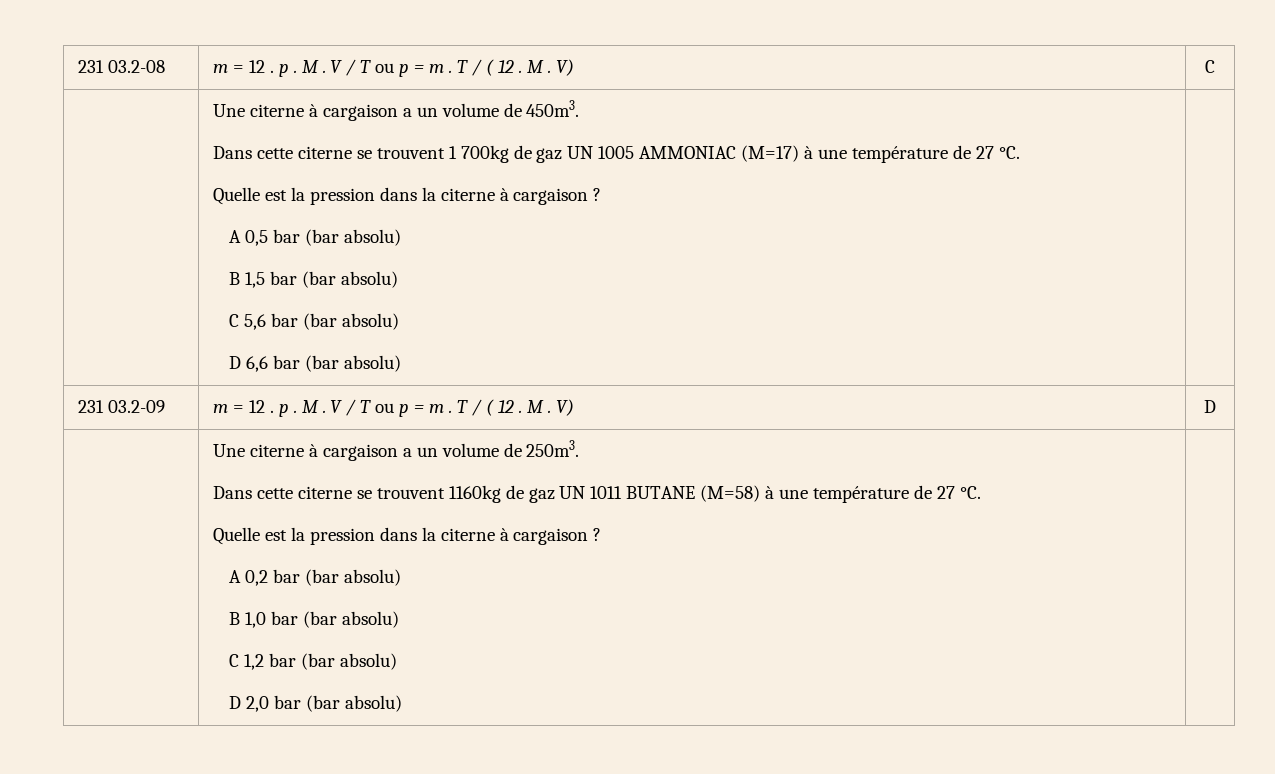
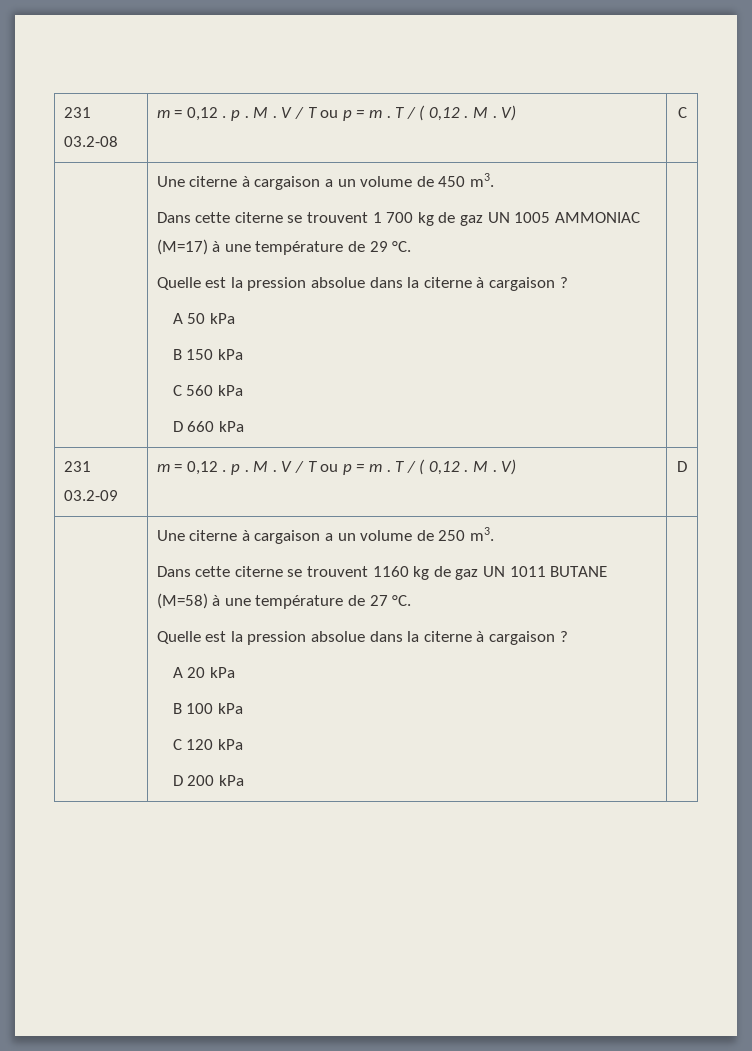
- 231 03.2-08 | m = 12 . p . M . V / T ou p = m . T / ( 12 . M . V) | C
+ 231 03.2-08 | m = 0,12 . p . M . V / T ou p = m . T / ( 0,12 . M . V) | C
- Une citerne à cargaison a un volume de 450m3.
+ Une citerne à cargaison a un volume de 450 m3.
- Dans cette citerne se trouvent 1 700kg de gaz UN 1005 AMMONIAC (M=17) à une température de 27 °C.
- Quelle est la pression dans la citerne à cargaison ?
- A 0,5 bar (bar absolu)
- B 1,5 bar (bar absolu)
- C 5,6 bar (bar absolu)
- D 6,6 bar (bar absolu)
+ Dans cette citerne se trouvent 1 700 kg de gaz UN 1005 AMMONIAC (M=17) à une température de 29 °C.
+ Quelle est la pression absolue dans la citerne à cargaison ?
+ A 50 kPa
+ B 150 kPa
+ C 560 kPa
+ D 660 kPa
- 231 03.2-09 | m = 12 . p . M . V / T ou p = m . T / ( 12 . M . V) | D
+ 231 03.2-09 | m = 0,12 . p . M . V / T ou p = m . T / ( 0,12 . M . V) | D
- Une citerne à cargaison a un volume de 250m3.
- Dans cette citerne se trouvent 1160kg de gaz UN 1011 BUTANE (M=58) à une température de 27 °C.
- Quelle est la pression dans la citerne à cargaison ?
- A 0,2 bar (bar absolu)
- B 1,0 bar (bar absolu)
- C 1,2 bar (bar absolu)
- D 2,0 bar (bar absolu)
+ Une citerne à cargaison a un volume de 250 m3.
+ Dans cette citerne se trouvent 1160 kg de gaz UN 1011 BUTANE (M=58) à une température de 27 °C.
+ Quelle est la pression absolue dans la citerne à cargaison ?
+ A 20 kPa
+ B 100 kPa
+ C 120 kPa
+ D 200 kPa

